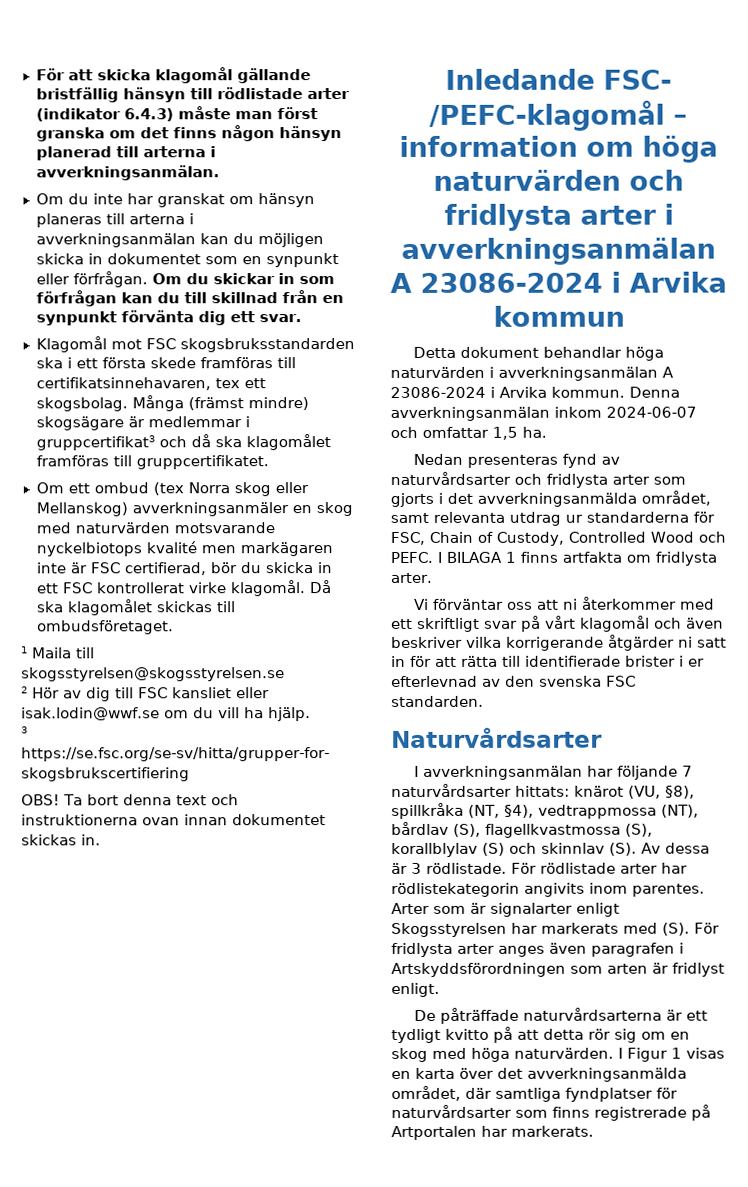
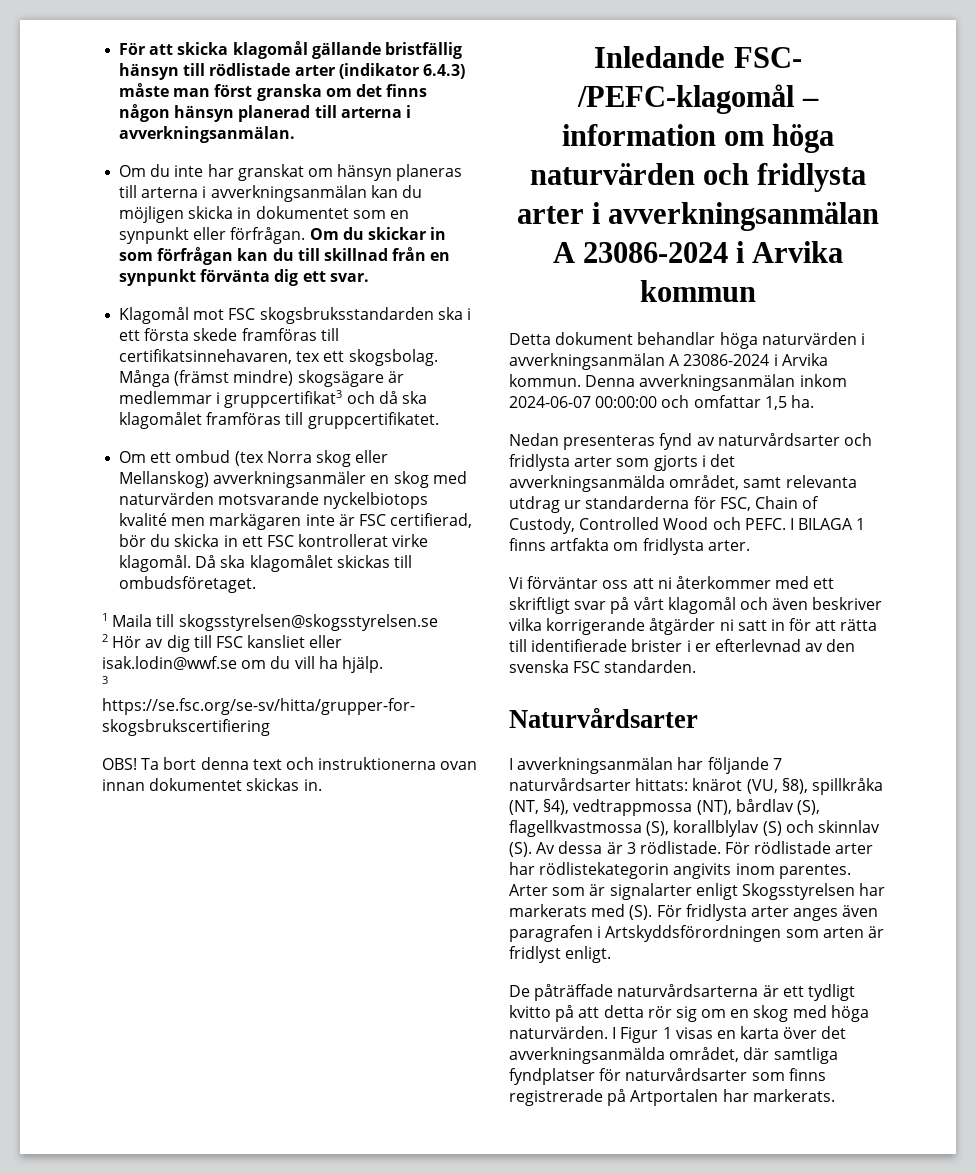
- Denna avverkningsanmälan inkom 2024-06-07 och omfattar 1,5 ha.
+ Denna avverkningsanmälan inkom 2024-06-07 00:00:00 och omfattar 1,5 ha.

